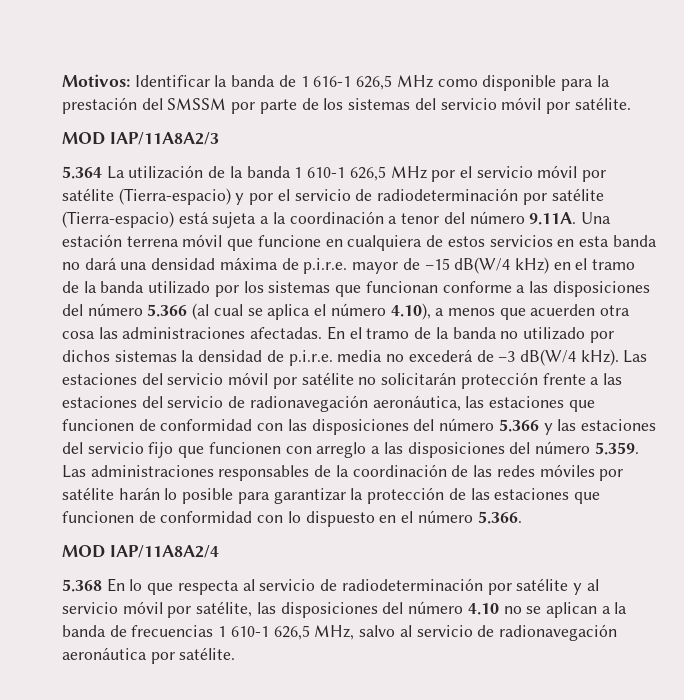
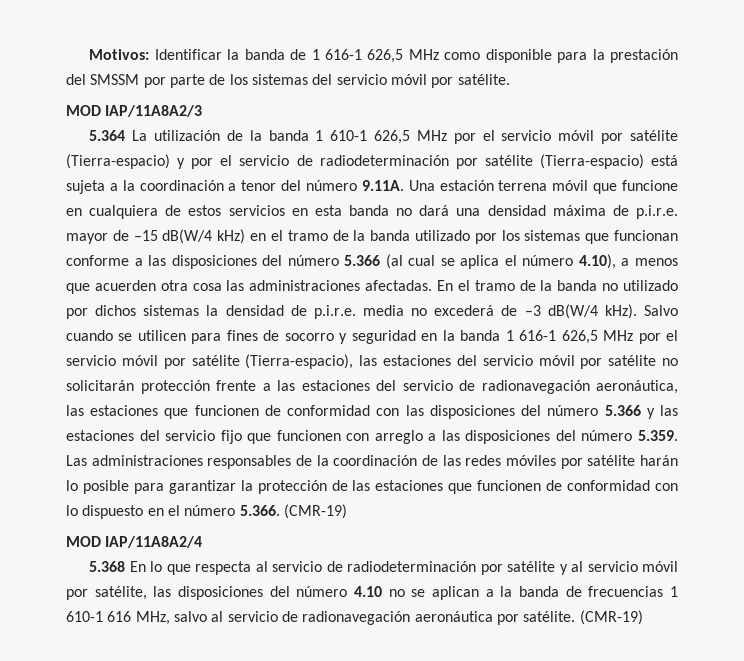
- Las estaciones del servicio móvil por satélite no solicitarán protección frente a las estaciones del servicio de radionavegación aeronáutica, las estaciones que funcionen de conformidad con las disposiciones del número 5.366 y las estaciones del servicio fijo que funcionen con arreglo a las disposiciones del número 5.359. Las administraciones responsables de la coordinación de las redes móviles por satélite harán lo posible para garantizar la protección de las estaciones que funcionen de conformidad con lo dispuesto en el número 5.366.
+ Salvo cuando se utilicen para fines de socorro y seguridad en la banda 1 616-1 626,5 MHz por el servicio móvil por satélite (Tierra-espacio), las estaciones del servicio móvil por satélite no solicitarán protección frente a las estaciones del servicio de radionavegación aeronáutica, las estaciones que funcionen de conformidad con las disposiciones del número 5.366 y las estaciones del servicio fijo que funcionen con arreglo a las disposiciones del número 5.359. Las administraciones responsables de la coordinación de las redes móviles por satélite harán lo posible para garantizar la protección de las estaciones que funcionen de conformidad con lo dispuesto en el número 5.366. (CMR-19)
- 5.368 En lo que respecta al servicio de radiodeterminación por satélite y al servicio móvil por satélite, las disposiciones del número 4.10 no se aplican a la banda de frecuencias 1 610-1 626,5 MHz, salvo al servicio de radionavegación aeronáutica por satélite.
+ 5.368 En lo que respecta al servicio de radiodeterminación por satélite y al servicio móvil por satélite, las disposiciones del número 4.10 no se aplican a la banda de frecuencias 1 610-1 616 MHz, salvo al servicio de radionavegación aeronáutica por satélite. (CMR-19)

